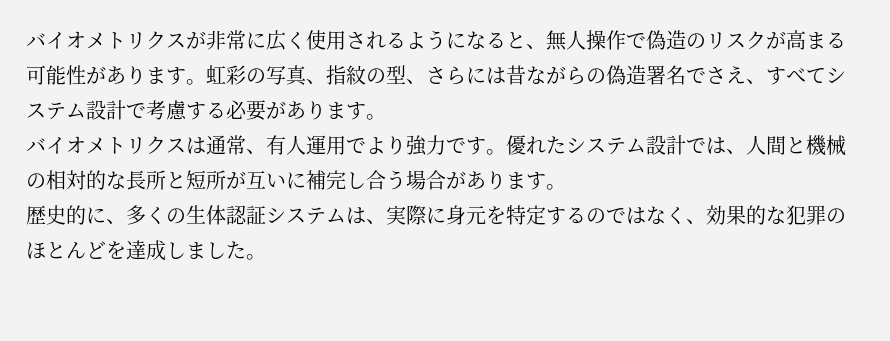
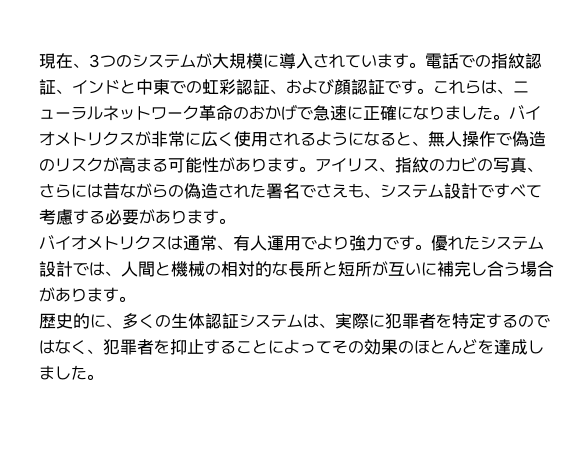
+ 現在、3つのシステムが大規模に導入されています。電話での指紋認証、インドと中東での虹彩認証、および顔認証です。これらは、ニューラルネットワーク革命のおかげで急速に正確になりました。
- 虹彩の写真、指紋の型、さらには昔ながらの偽造署名でさえ、すべてシステム設計で考慮する必要があります。
+ アイリス、指紋のカビの写真、さらには昔ながらの偽造された署名でさえも、システム設計ですべて考慮する必要があります。
- 歴史的に、多くの生体認証システムは、実際に身元を特定するのではなく、効果的な犯罪のほとんどを達成しました。
+ 歴史的に、多くの生体認証システムは、実際に犯罪者を特定するのではなく、犯罪者を抑止することによってその効果のほとんどを達成しました。

